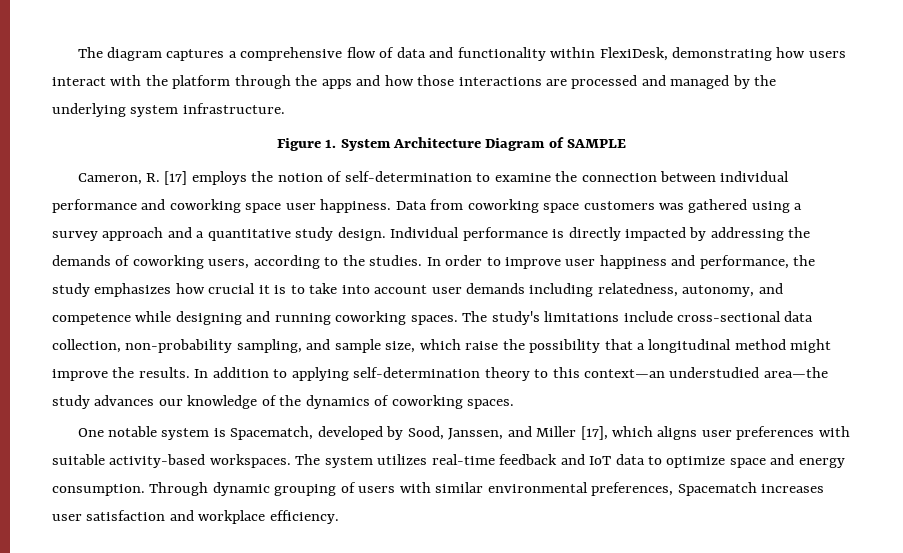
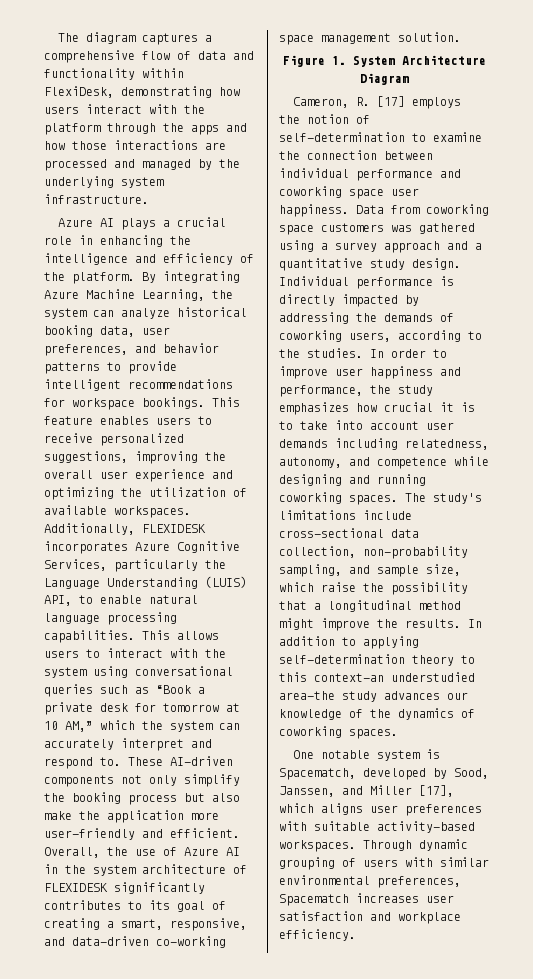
+ Azure AI plays a crucial role in enhancing the intelligence and efficiency of the platform. By integrating Azure Machine Learning, the system can analyze historical booking data, user preferences, and behavior patterns to provide intelligent recommendations for workspace bookings. This feature enables users to receive personalized suggestions, improving the overall user experience and optimizing the utilization of available workspaces. Additionally, FLEXIDESK incorporates Azure Cognitive Services, particularly the Language Understanding (LUIS) API, to enable natural language processing capabilities. This allows users to interact with the system using conversational queries such as “Book a private desk for tomorrow at 10 AM,” which the system can accurately interpret and respond to. These AI-driven components not only simplify the booking process but also make the application more user-friendly and efficient. Overall, the use of Azure AI in the system architecture of FLEXIDESK significantly contributes to its goal of creating a smart, responsive, and data-driven co-working space management solution.
- Figure 1. System Architecture Diagram of SAMPLE
+ Figure 1. System Architecture Diagram
- The system utilizes real-time feedback and IoT data to optimize space and energy consumption.

